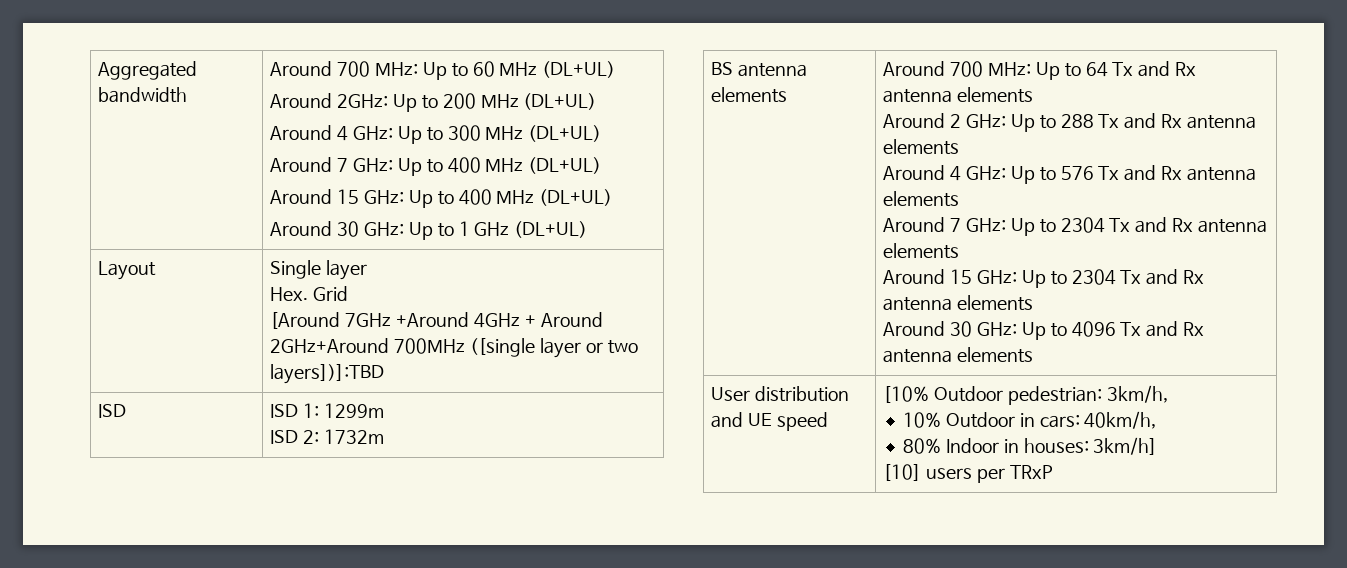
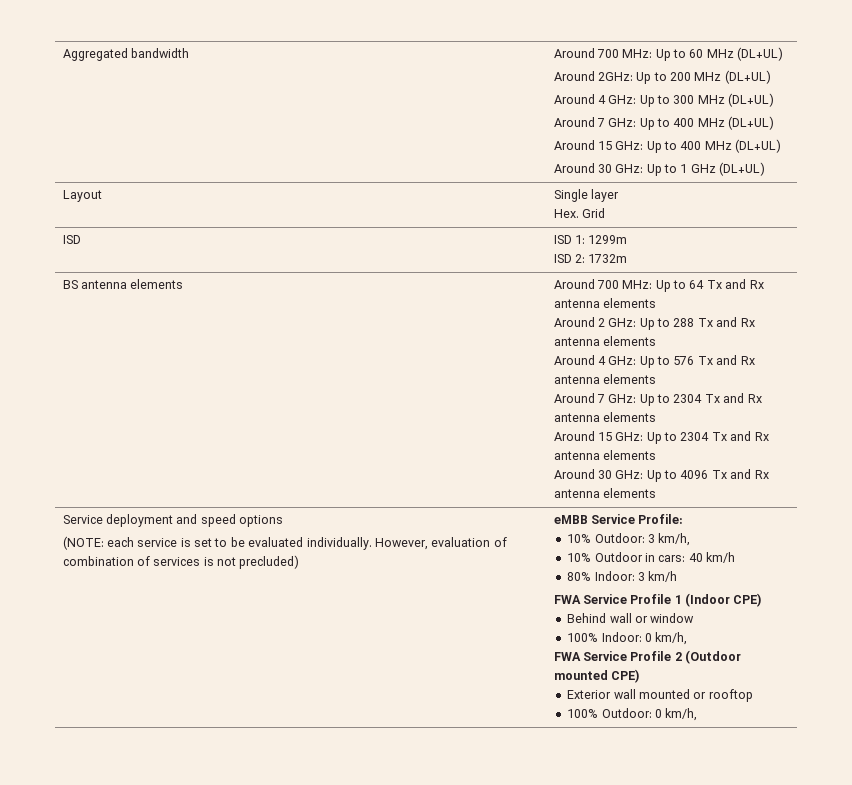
  Layout | Single layer
  Hex. Grid
- [Around 7GHz +Around 4GHz + Around 2GHz+Around 700MHz ([single layer or two layers])]:TBD
- User distribution and UE speed | [10% Outdoor pedestrian: 3km/h,
+ Service deployment and speed options
+ (NOTE: each service is set to be evaluated individually. However, evaluation of combination of services is not precluded) | eMBB Service Profile:
+ 10% Outdoor: 3 km/h,
- 10% Outdoor in cars: 40km/h,
+ 10% Outdoor in cars: 40 km/h
- 80% Indoor in houses: 3km/h]
- [10] users per TRxP
+ 80% Indoor: 3 km/h
+ FWA Service Profile 1 (Indoor CPE)
+ Behind wall or window
+ 100% Indoor: 0 km/h,
+ FWA Service Profile 2 (Outdoor mounted CPE)
+ Exterior wall mounted or rooftop
+ 100% Outdoor: 0 km/h,

